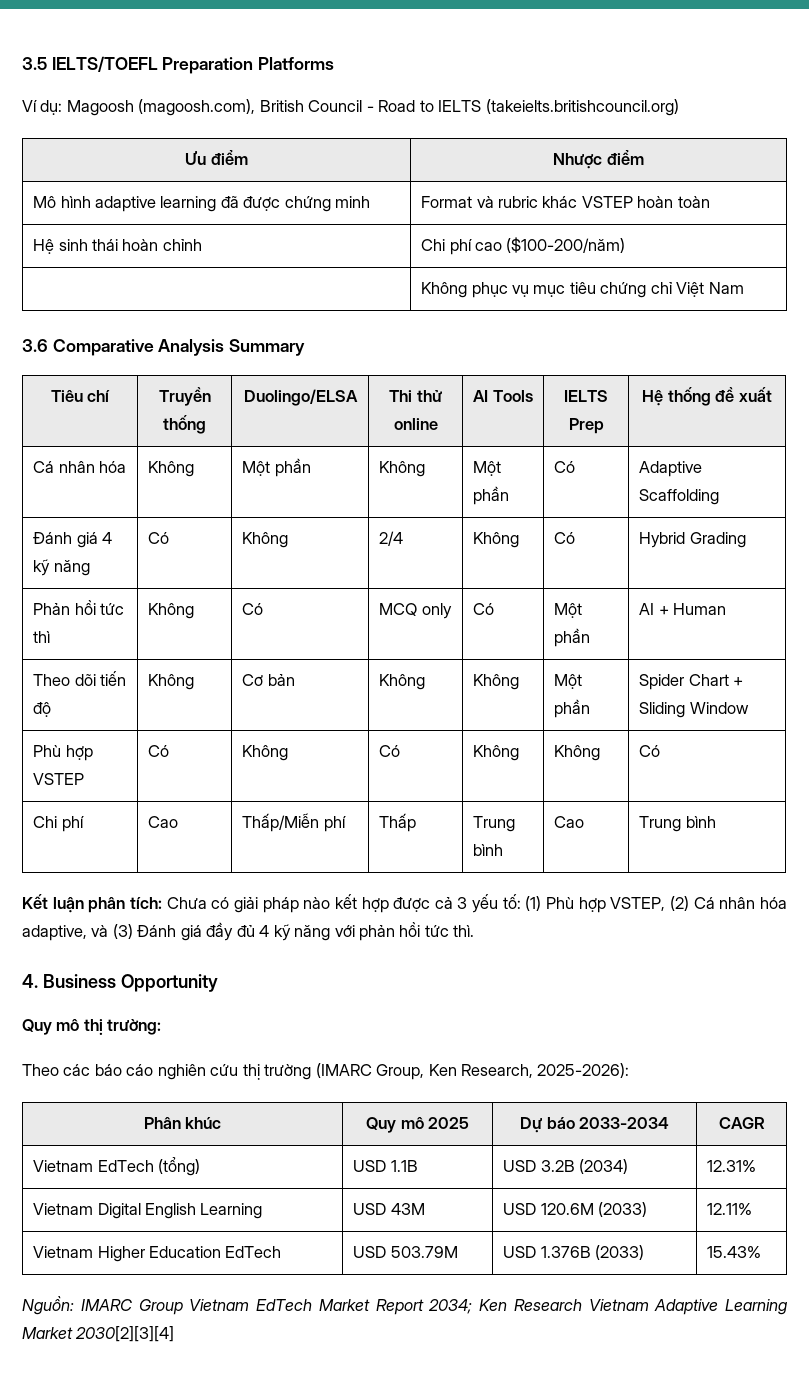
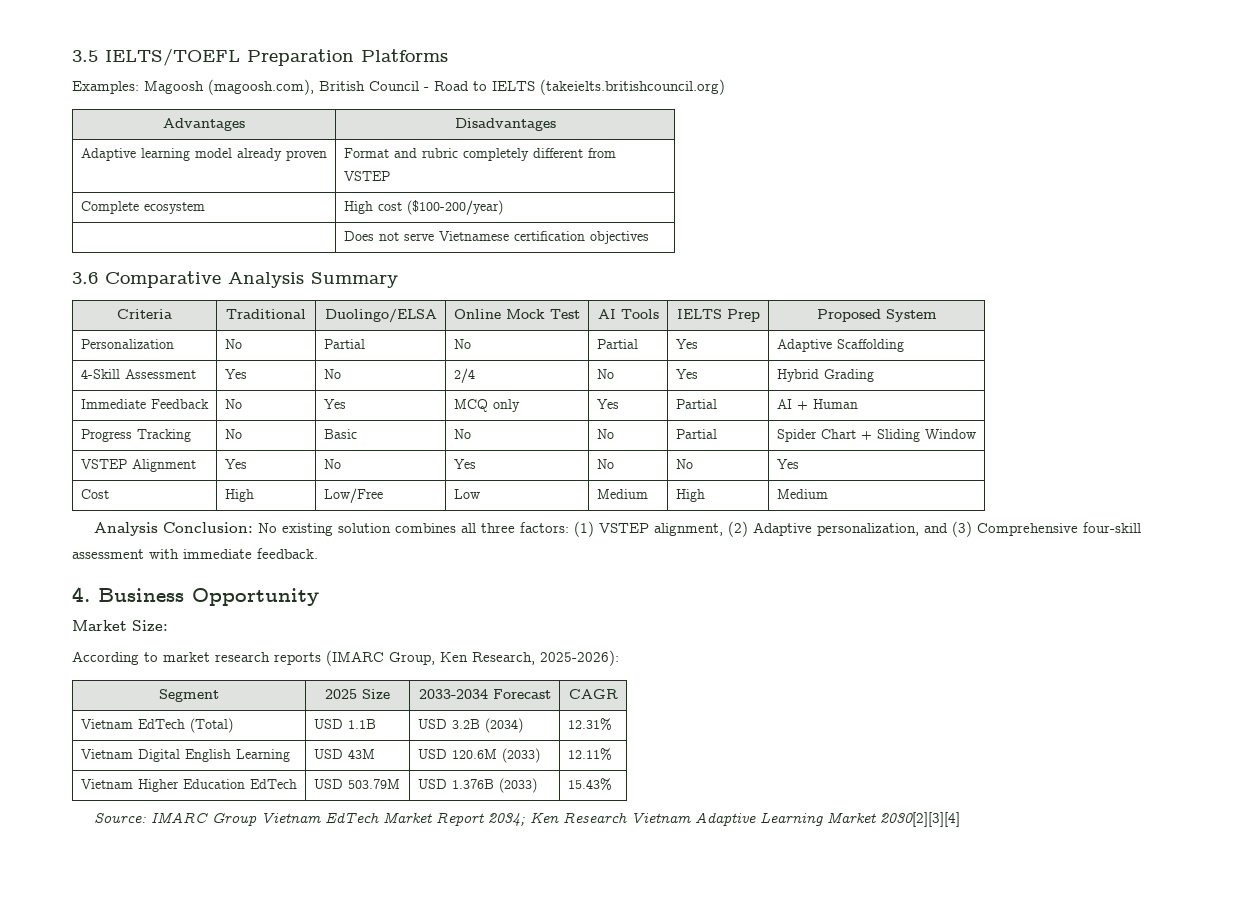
- Ví dụ: Magoosh (magoosh.com), British Council - Road to IELTS (takeielts.britishcouncil.org)
+ Examples: Magoosh (magoosh.com), British Council - Road to IELTS (takeielts.britishcouncil.org)
- Ưu điểm | Nhược điểm
- Mô hình adaptive learning đã được chứng minh | Format và rubric khác VSTEP hoàn toàn
- Hệ sinh thái hoàn chỉnh | Chi phí cao ($100-200/năm)
- | Không phục vụ mục tiêu chứng chỉ Việt Nam
+ Advantages | Disadvantages
+ Adaptive learning model already proven | Format and rubric completely different from VSTEP
+ Complete ecosystem | High cost ($100-200/year)
+ | Does not serve Vietnamese certification objectives
  3.6 Comparative Analysis Summary
- Tiêu chí | Truyền thống | Duolingo/ELSA | Thi thử online | AI Tools | IELTS Prep | Hệ thống đề xuất
- Cá nhân hóa | Không | Một phần | Không | Một phần | Có | Adaptive Scaffolding
- Đánh giá 4 kỹ năng | Có | Không | 2/4 | Không | Có | Hybrid Grading
+ Criteria | Traditional | Duolingo/ELSA | Online Mock Test | AI Tools | IELTS Prep | Proposed System
+ Personalization | No | Partial | No | Partial | Yes | Adaptive Scaffolding
+ 4-Skill Assessment | Yes | No | 2/4 | No | Yes | Hybrid Grading
- Phản hồi tức thì | Không | Có | MCQ only | Có | Một phần | AI + Human
+ Immediate Feedback | No | Yes | MCQ only | Yes | Partial | AI + Human
- Theo dõi tiến độ | Không | Cơ bản | Không | Không | Một phần | Spider Chart + Sliding Window
+ Progress Tracking | No | Basic | No | No | Partial | Spider Chart + Sliding Window
- Phù hợp VSTEP | Có | Không | Có | Không | Không | Có
- Chi phí | Cao | Thấp/Miễn phí | Thấp | Trung bình | Cao | Trung bình
- Kết luận phân tích: Chưa có giải pháp nào kết hợp được cả 3 yếu tố: (1) Phù hợp VSTEP, (2) Cá nhân hóa adaptive, và (3) Đánh giá đầy đủ 4 kỹ năng với phản hồi tức thì.
+ VSTEP Alignment | Yes | No | Yes | No | No | Yes
+ Cost | High | Low/Free | Low | Medium | High | Medium
+ Analysis Conclusion: No existing solution combines all three factors: (1) VSTEP alignment, (2) Adaptive personalization, and (3) Comprehensive four-skill assessment with immediate feedback.
  4. Business Opportunity
- Quy mô thị trường:
- Theo các báo cáo nghiên cứu thị trường (IMARC Group, Ken Research, 2025-2026):
+ Market Size:
+ According to market research reports (IMARC Group, Ken Research, 2025-2026):
- Phân khúc | Quy mô 2025 | Dự báo 2033-2034 | CAGR
+ Segment | 2025 Size | 2033-2034 Forecast | CAGR
- Vietnam EdTech (tổng) | USD 1.1B | USD 3.2B (2034) | 12.31%
+ Vietnam EdTech (Total) | USD 1.1B | USD 3.2B (2034) | 12.31%
- Nguồn: IMARC Group Vietnam EdTech Market Report 2034; Ken Research Vietnam Adaptive Learning Market 2030[2][3][4]
+ Source: IMARC Group Vietnam EdTech Market Report 2034; Ken Research Vietnam Adaptive Learning Market 2030[2][3][4]

